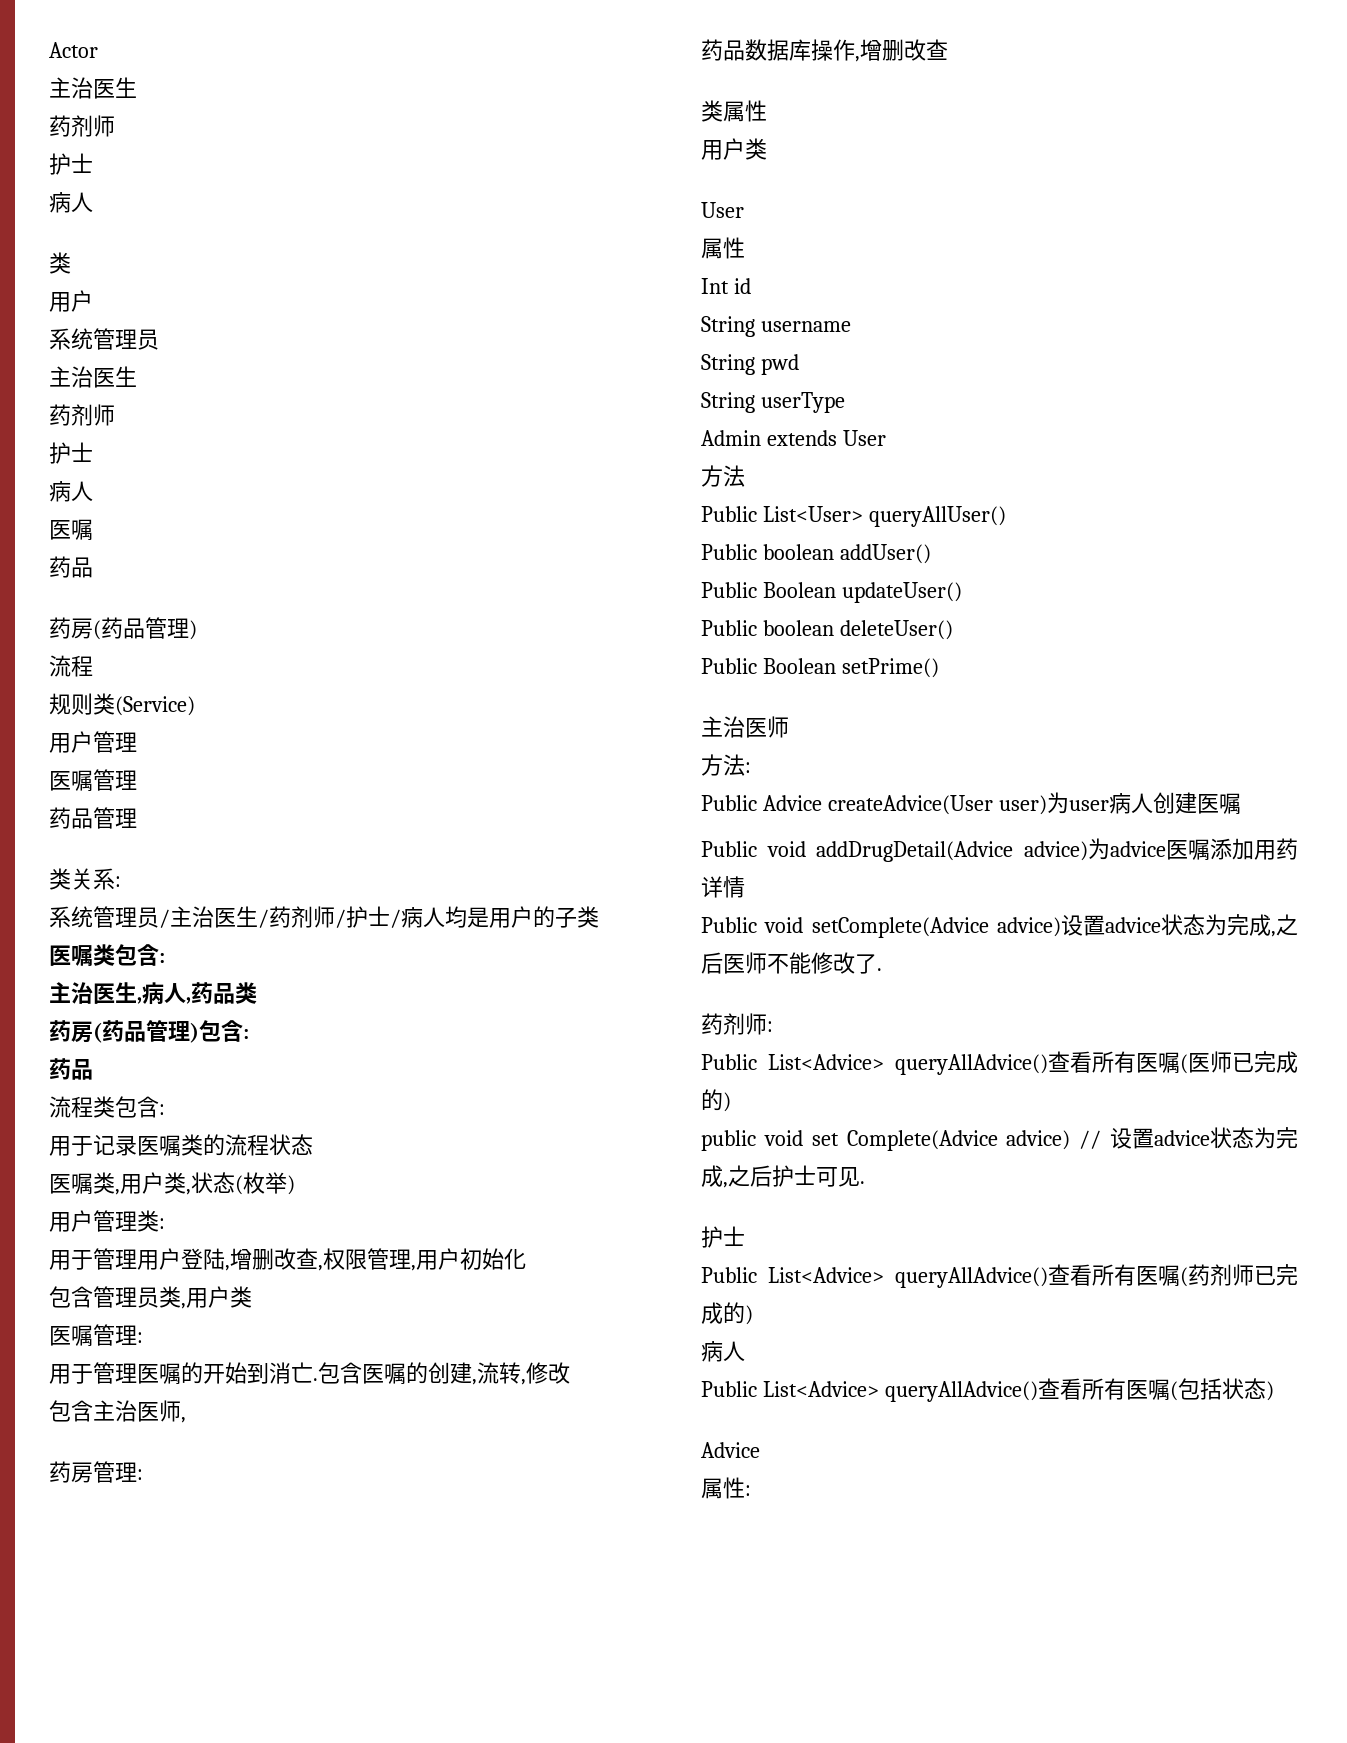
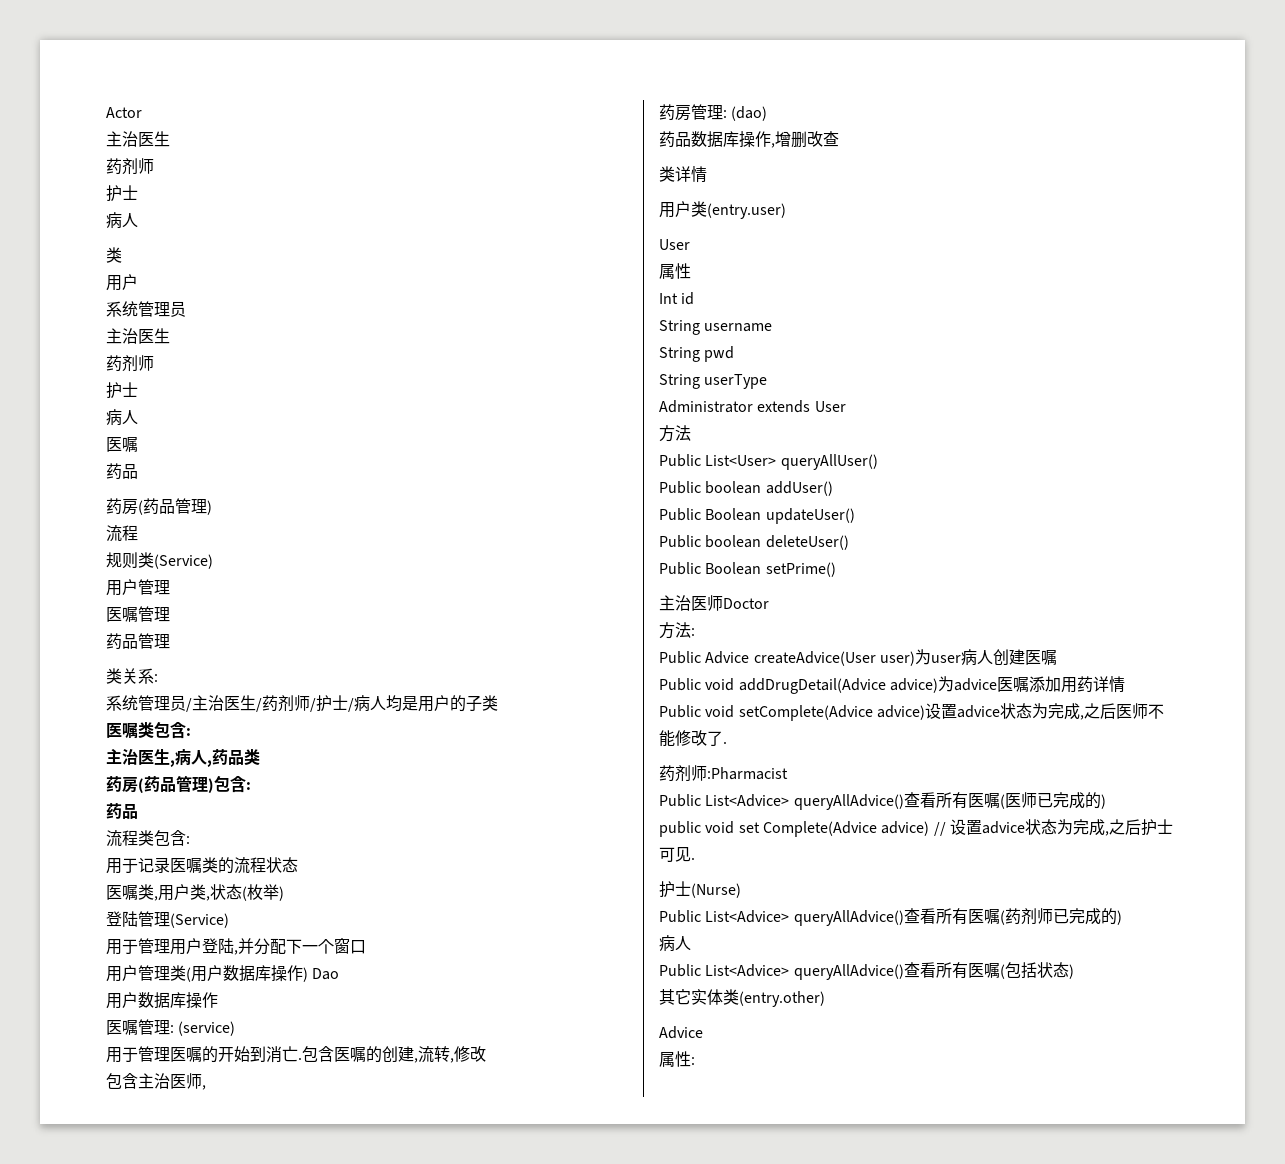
- 用户管理类:
+ 登陆管理(Service)
- 用于管理用户登陆,增删改查,权限管理,用户初始化
- 包含管理员类,用户类
+ 用于管理用户登陆,并分配下一个窗口
+ 用户管理类(用户数据库操作) Dao
+ 用户数据库操作
- 医嘱管理:
+ 医嘱管理: (service)
- 药房管理:
+ 药房管理: (dao)
- 类属性
- 用户类
+ 类详情
+ 用户类(entry.user)
- Admin extends User
+ Administrator extends User
  Public Boolean setPrime()
- 主治医师
+ 主治医师Doctor
- 药剂师:
+ 药剂师:Pharmacist
  public void set Complete(Advice advice) // 设置advice状态为完成,之后护士可见.
- 护士
+ 护士(Nurse)
+ 其它实体类(entry.other)

